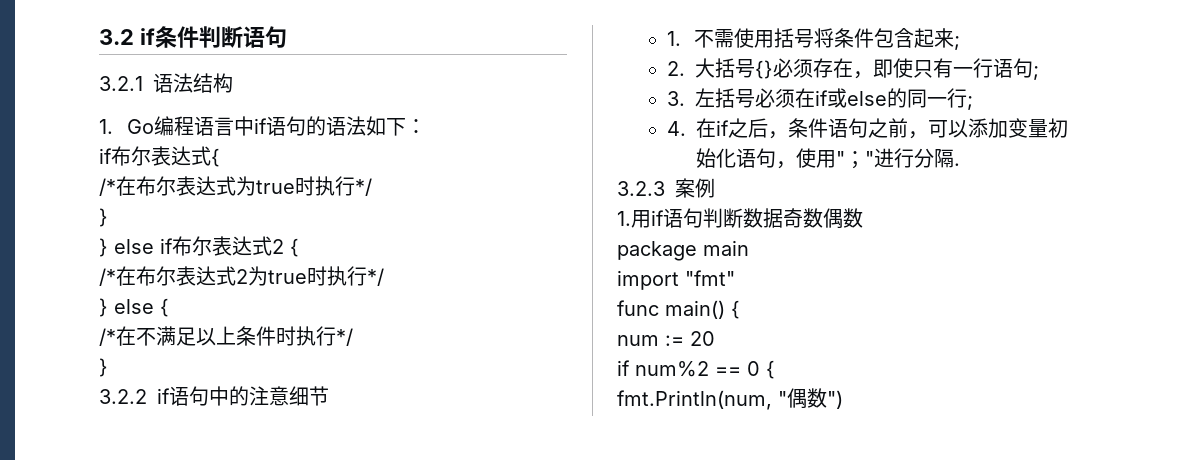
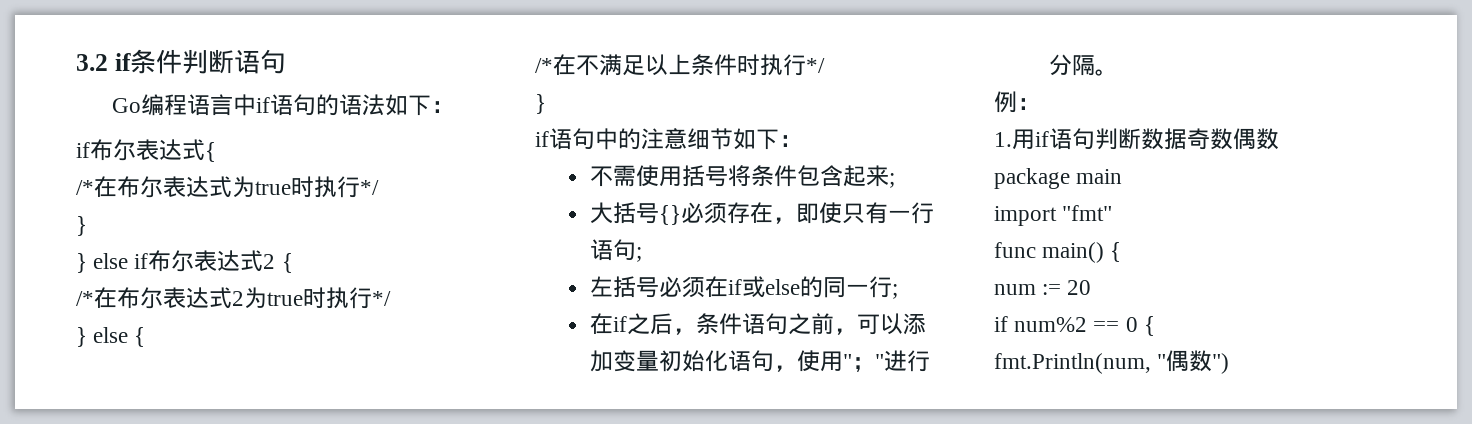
- 3.2.1语法结构
- 1. Go编程语言中if语句的语法如下：
+ Go编程语言中if语句的语法如下：
- 3.2.2 if语句中的注意细节
- 1.不需使用括号将条件包含起来;
+ if语句中的注意细节如下：
+ 不需使用括号将条件包含起来;
- 2.大括号{}必须存在，即使只有一行语句;
+ 大括号{}必须存在，即使只有一行语句;
- 3.左括号必须在if或else的同一行;
+ 左括号必须在if或else的同一行;
- 4.在if之后，条件语句之前，可以添加变量初始化语句，使用"；"进行分隔.
- 3.2.3案例
+ 在if之后，条件语句之前，可以添加变量初始化语句，使用"；"进行分隔。
+ 例：

